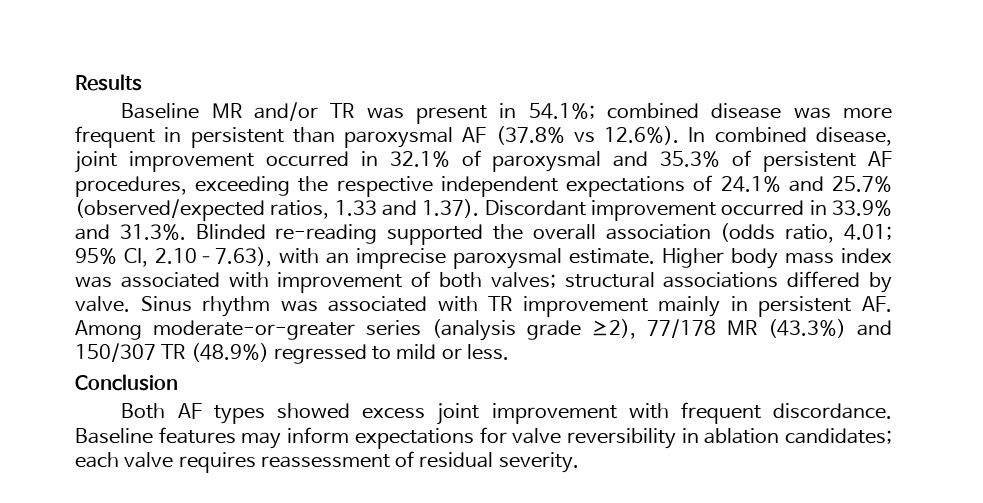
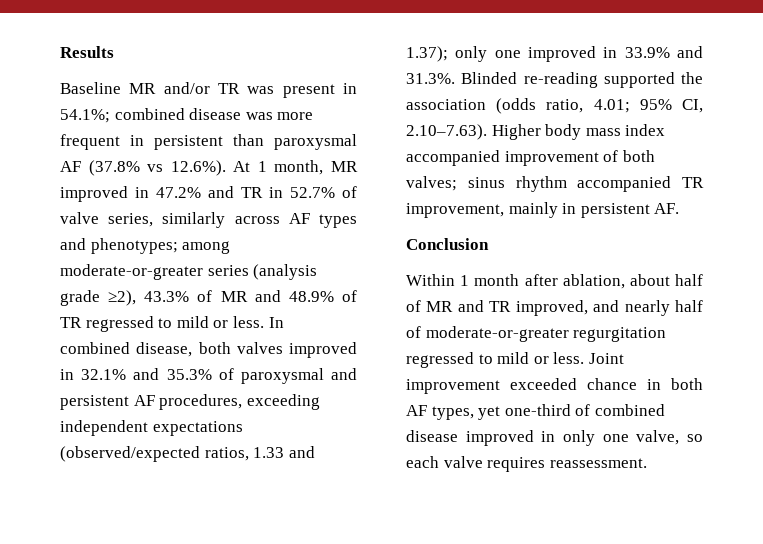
- Baseline MR and/or TR was present in 54.1%; combined disease was more frequent in persistent than paroxysmal AF (37.8% vs 12.6%). In combined disease, joint improvement occurred in 32.1% of paroxysmal and 35.3% of persistent AF procedures, exceeding the respective independent expectations of 24.1% and 25.7% (observed/expected ratios, 1.33 and 1.37). Discordant improvement occurred in 33.9% and 31.3%. Blinded re-reading supported the overall association (odds ratio, 4.01; 95% CI, 2.10–7.63), with an imprecise paroxysmal estimate. Higher body mass index was associated with improvement of both valves; structural associations differed by valve. Sinus rhythm was associated with TR improvement mainly in persistent AF. Among moderate-or-greater series (analysis grade ≥2), 77/178 MR (43.3%) and 150/307 TR (48.9%) regressed to mild or less.
+ Baseline MR and/or TR was present in 54.1%; combined disease was more frequent in persistent than paroxysmal AF (37.8% vs 12.6%). At 1 month, MR improved in 47.2% and TR in 52.7% of valve series, similarly across AF types and phenotypes; among moderate-or-greater series (analysis grade ≥2), 43.3% of MR and 48.9% of TR regressed to mild or less. In combined disease, both valves improved in 32.1% and 35.3% of paroxysmal and persistent AF procedures, exceeding independent expectations (observed/expected ratios, 1.33 and 1.37); only one improved in 33.9% and 31.3%. Blinded re-reading supported the association (odds ratio, 4.01; 95% CI, 2.10–7.63). Higher body mass index accompanied improvement of both valves; sinus rhythm accompanied TR improvement, mainly in persistent AF.
  Conclusion
- Both AF types showed excess joint improvement with frequent discordance. Baseline features may inform expectations for valve reversibility in ablation candidates; each valve requires reassessment of residual severity.
+ Within 1 month after ablation, about half of MR and TR improved, and nearly half of moderate-or-greater regurgitation regressed to mild or less. Joint improvement exceeded chance in both AF types, yet one-third of combined disease improved in only one valve, so each valve requires reassessment.

